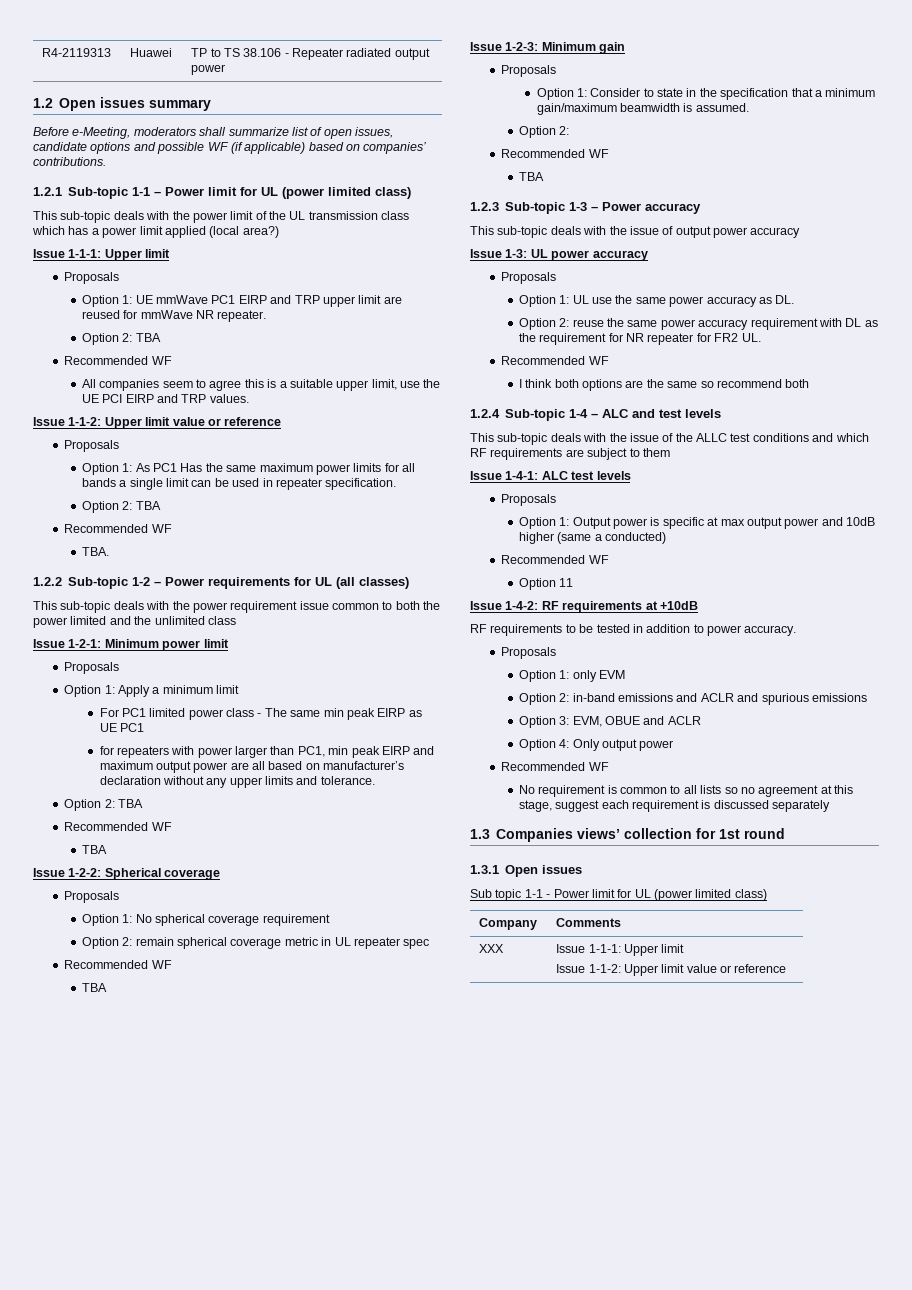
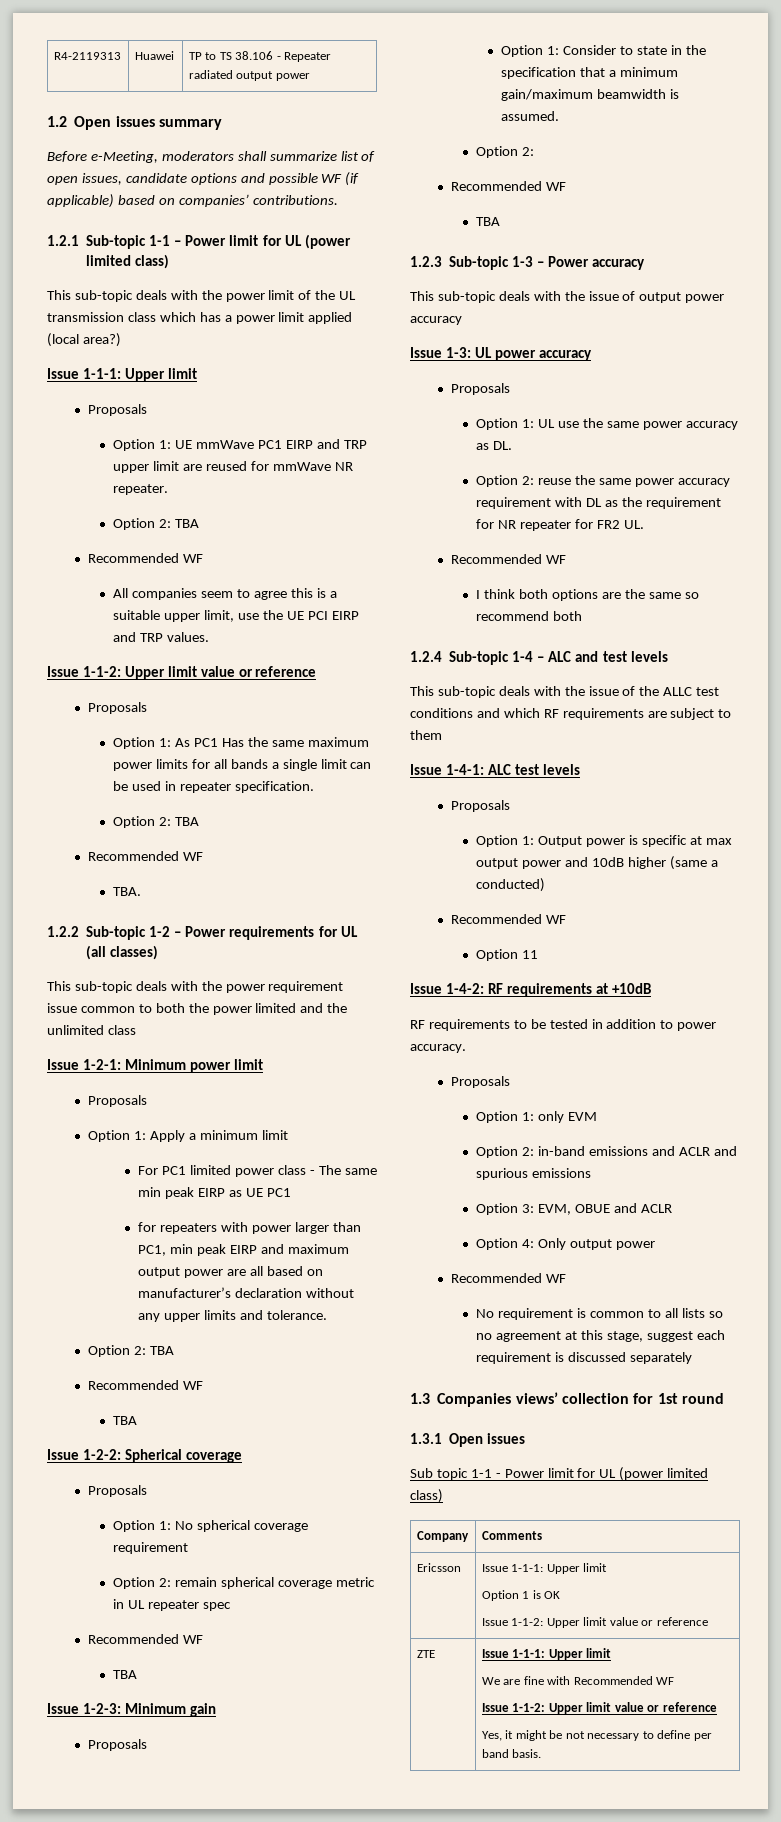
- XXX | Issue 1-1-1: Upper limit
+ Ericsson | Issue 1-1-1: Upper limit
+ Option 1 is OK
  Issue 1-1-2: Upper limit value or reference
+ ZTE | Issue 1-1-1: Upper limit
+ We are fine with Recommended WF
+ Issue 1-1-2: Upper limit value or reference
+ Yes, it might be not necessary to define per band basis.

